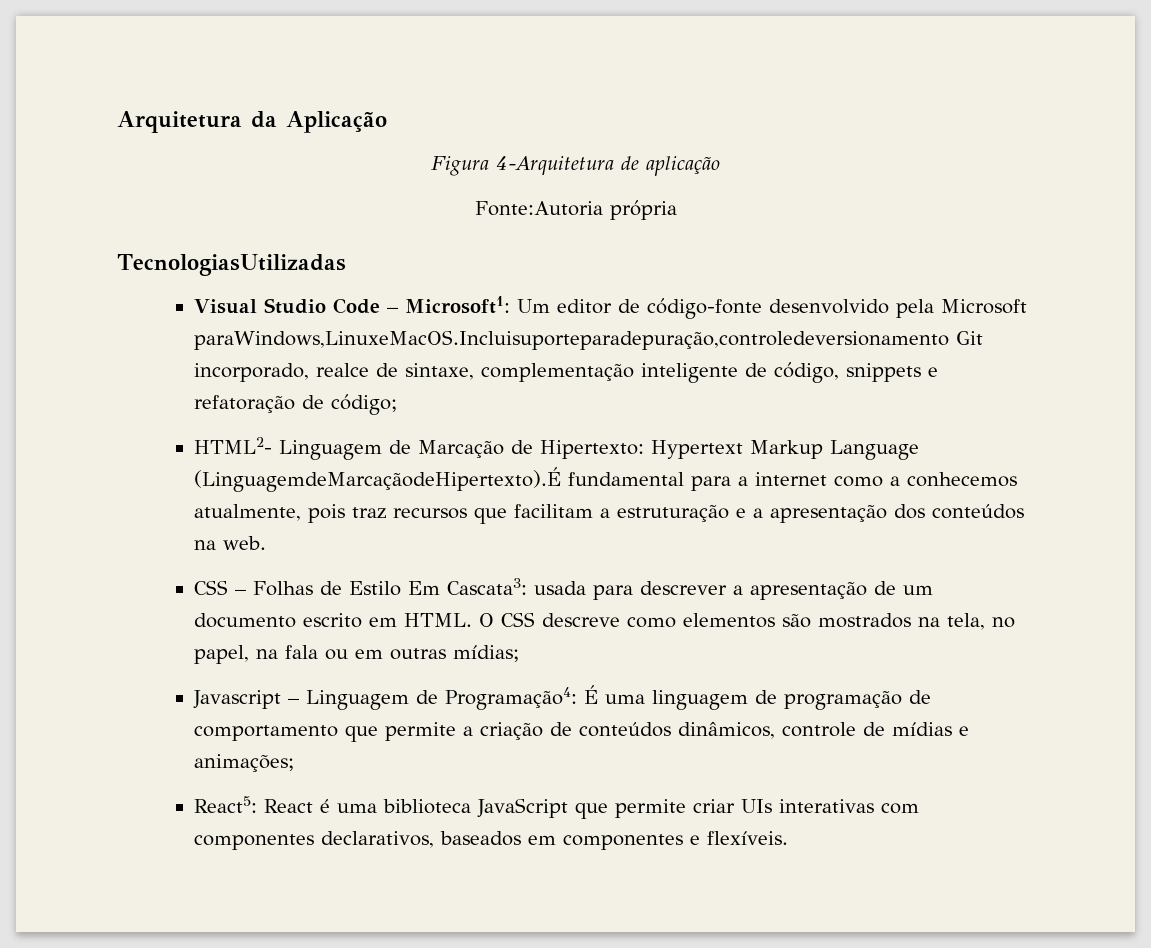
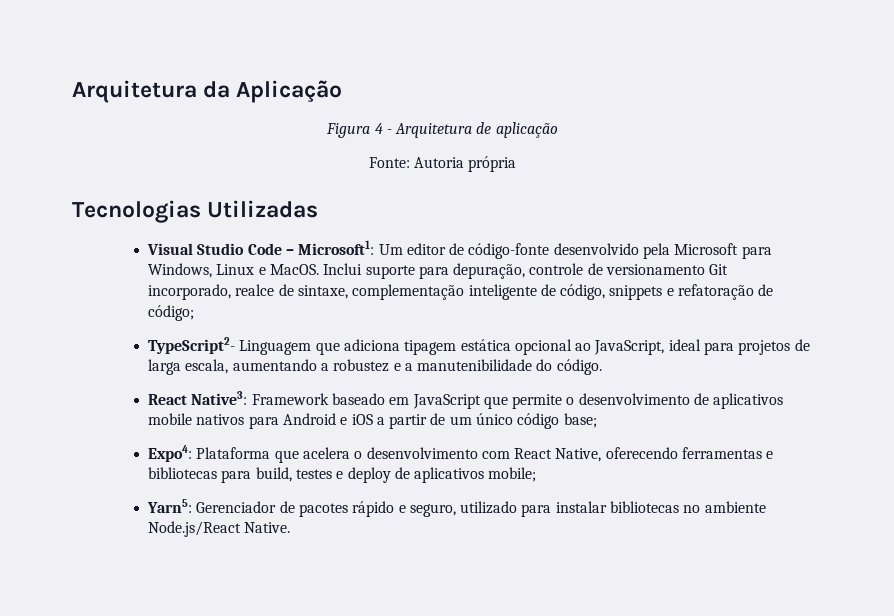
- Figura 4-Arquitetura de aplicação
+ Figura 4 - Arquitetura de aplicação
- Fonte:Autoria própria
+ Fonte: Autoria própria
- TecnologiasUtilizadas
+ Tecnologias Utilizadas
- Visual Studio Code – Microsoft1: Um editor de código-fonte desenvolvido pela Microsoft paraWindows,LinuxeMacOS.Incluisuporteparadepuração,controledeversionamento Git incorporado, realce de sintaxe, complementação inteligente de código, snippets e refatoração de código;
+ Visual Studio Code – Microsoft1: Um editor de código-fonte desenvolvido pela Microsoft para Windows, Linux e MacOS. Inclui suporte para depuração, controle de versionamento Git incorporado, realce de sintaxe, complementação inteligente de código, snippets e refatoração de código;
- HTML2- Linguagem de Marcação de Hipertexto: Hypertext Markup Language (LinguagemdeMarcaçãodeHipertexto).É fundamental para a internet como a conhecemos atualmente, pois traz recursos que facilitam a estruturação e a apresentação dos conteúdos na web.
- CSS – Folhas de Estilo Em Cascata3: usada para descrever a apresentação de um documento escrito em HTML. O CSS descreve como elementos são mostrados na tela, no papel, na fala ou em outras mídias;
- Javascript – Linguagem de Programação4: É uma linguagem de programação de comportamento que permite a criação de conteúdos dinâmicos, controle de mídias e animações;
- React5: React é uma biblioteca JavaScript que permite criar UIs interativas com componentes declarativos, baseados em componentes e flexíveis.
+ TypeScript2- Linguagem que adiciona tipagem estática opcional ao JavaScript, ideal para projetos de larga escala, aumentando a robustez e a manutenibilidade do código.
+ React Native3: Framework baseado em JavaScript que permite o desenvolvimento de aplicativos mobile nativos para Android e iOS a partir de um único código base;
+ Expo4: Plataforma que acelera o desenvolvimento com React Native, oferecendo ferramentas e bibliotecas para build, testes e deploy de aplicativos mobile;
+ Yarn5: Gerenciador de pacotes rápido e seguro, utilizado para instalar bibliotecas no ambiente Node.js/React Native.

